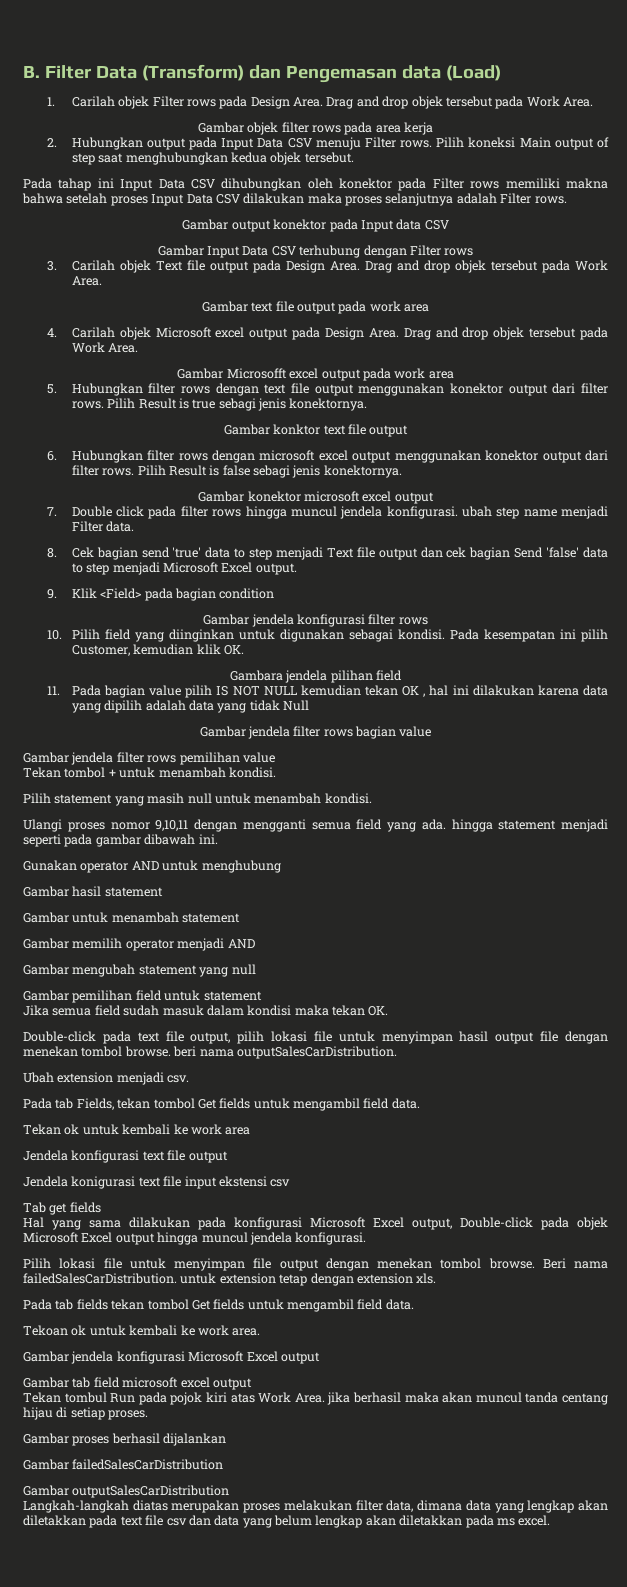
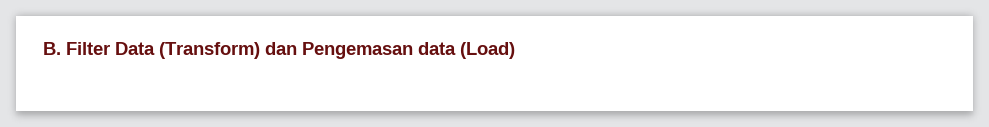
- 1. Carilah objek Filter rows pada Design Area. Drag and drop objek tersebut pada Work Area.
- Gambar objek filter rows pada area kerja
- 2. Hubungkan output pada Input Data CSV menuju Filter rows. Pilih koneksi Main output of step saat menghubungkan kedua objek tersebut.
- Pada tahap ini Input Data CSV dihubungkan oleh konektor pada Filter rows memiliki makna bahwa setelah proses Input Data CSV dilakukan maka proses selanjutnya adalah Filter rows.
- Gambar output konektor pada Input data CSV
- Gambar Input Data CSV terhubung dengan Filter rows
- 3. Carilah objek Text file output pada Design Area. Drag and drop objek tersebut pada Work Area.
- Gambar text file output pada work area
- 4. Carilah objek Microsoft excel output pada Design Area. Drag and drop objek tersebut pada Work Area.
- Gambar Microsofft excel output pada work area
- 5. Hubungkan filter rows dengan text file output menggunakan konektor output dari filter rows. Pilih Result is true sebagi jenis konektornya.
- Gambar konktor text file output
- 6. Hubungkan filter rows dengan microsoft excel output menggunakan konektor output dari filter rows. Pilih Result is false sebagi jenis konektornya.
- Gambar konektor microsoft excel output
- 7. Double click pada filter rows hingga muncul jendela konfigurasi. ubah step name menjadi Filter data.
- 8. Cek bagian send 'true' data to step menjadi Text file output dan cek bagian Send 'false' data to step menjadi Microsoft Excel output.
- 9. Klik <Field> pada bagian condition
- Gambar jendela konfigurasi filter rows
- 10. Pilih field yang diinginkan untuk digunakan sebagai kondisi. Pada kesempatan ini pilih Customer, kemudian klik OK.
- Gambara jendela pilihan field
- 11. Pada bagian value pilih IS NOT NULL kemudian tekan OK , hal ini dilakukan karena data yang dipilih adalah data yang tidak Null
- Gambar jendela filter rows bagian value
- Gambar jendela filter rows pemilihan value
- Tekan tombol + untuk menambah kondisi.
- Pilih statement yang masih null untuk menambah kondisi.
- Ulangi proses nomor 9,10,11 dengan mengganti semua field yang ada. hingga statement menjadi seperti pada gambar dibawah ini.
- Gunakan operator AND untuk menghubung
- Gambar hasil statement
- Gambar untuk menambah statement
- Gambar memilih operator menjadi AND
- Gambar mengubah statement yang null
- Gambar pemilihan field untuk statement
- Jika semua field sudah masuk dalam kondisi maka tekan OK.
- Double-click pada text file output, pilih lokasi file untuk menyimpan hasil output file dengan menekan tombol browse. beri nama outputSalesCarDistribution.
- Ubah extension menjadi csv.
- Pada tab Fields, tekan tombol Get fields untuk mengambil field data.
- Tekan ok untuk kembali ke work area
- Jendela konfigurasi text file output
- Jendela konigurasi text file input ekstensi csv
- Tab get fields
- Hal yang sama dilakukan pada konfigurasi Microsoft Excel output, Double-click pada objek Microsoft Excel output hingga muncul jendela konfigurasi.
- Pilih lokasi file untuk menyimpan file output dengan menekan tombol browse. Beri nama failedSalesCarDistribution. untuk extension tetap dengan extension xls.
- Pada tab fields tekan tombol Get fields untuk mengambil field data.
- Tekoan ok untuk kembali ke work area.
- Gambar jendela konfigurasi Microsoft Excel output
- Gambar tab field microsoft excel output
- Tekan tombul Run pada pojok kiri atas Work Area. jika berhasil maka akan muncul tanda centang hijau di setiap proses.
- Gambar proses berhasil dijalankan
- Gambar failedSalesCarDistribution
- Gambar outputSalesCarDistribution
- Langkah-langkah diatas merupakan proses melakukan filter data, dimana data yang lengkap akan diletakkan pada text file csv dan data yang belum lengkap akan diletakkan pada ms excel.

